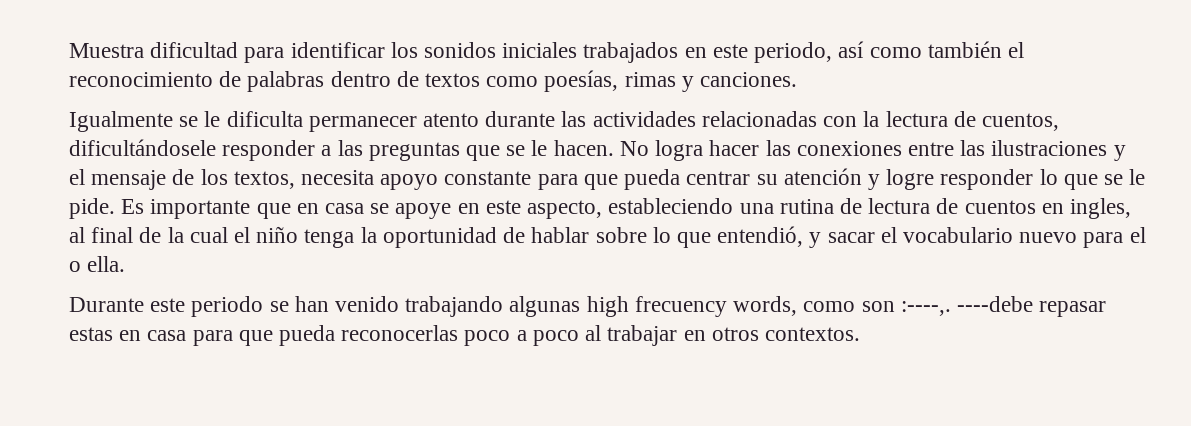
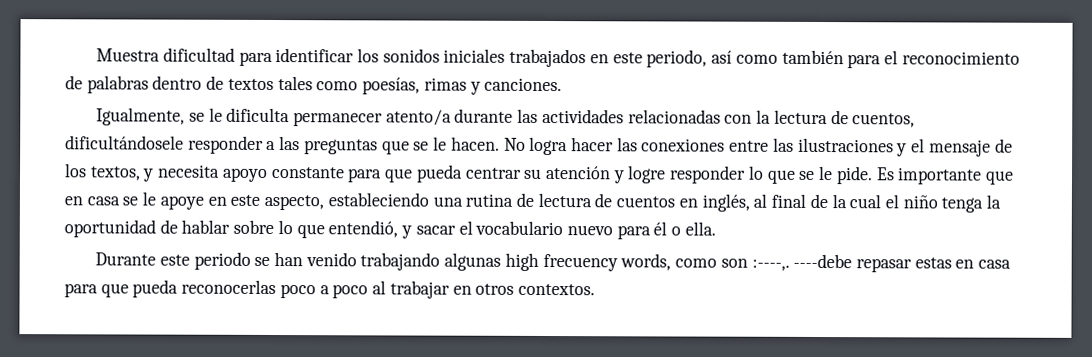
- Muestra dificultad para identificar los sonidos iniciales trabajados en este periodo, así como también el reconocimiento de palabras dentro de textos como poesías, rimas y canciones.
+ Muestra dificultad para identificar los sonidos iniciales trabajados en este periodo, así como también para el reconocimiento de palabras dentro de textos tales como poesías, rimas y canciones.
- Igualmente se le dificulta permanecer atento durante las actividades relacionadas con la lectura de cuentos, dificultándosele responder a las preguntas que se le hacen.
+ Igualmente, se le dificulta permanecer atento/a durante las actividades relacionadas con la lectura de cuentos, dificultándosele responder a las preguntas que se le hacen.
- No logra hacer las conexiones entre las ilustraciones y el mensaje de los textos, necesita apoyo constante para que pueda centrar su atención y logre responder lo que se le pide.
+ No logra hacer las conexiones entre las ilustraciones y el mensaje de los textos, y necesita apoyo constante para que pueda centrar su atención y logre responder lo que se le pide.
- Es importante que en casa se apoye en este aspecto, estableciendo una rutina de lectura de cuentos en ingles, al final de la cual el niño tenga la oportunidad de hablar sobre lo que entendió, y sacar el vocabulario nuevo para el o ella.
+ Es importante que en casa se le apoye en este aspecto, estableciendo una rutina de lectura de cuentos en inglés, al final de la cual el niño tenga la oportunidad de hablar sobre lo que entendió, y sacar el vocabulario nuevo para él o ella.

